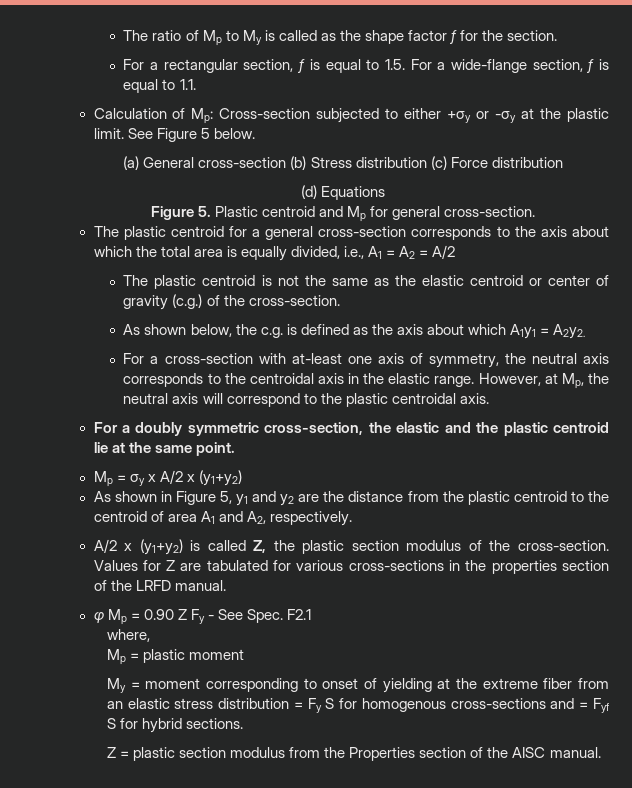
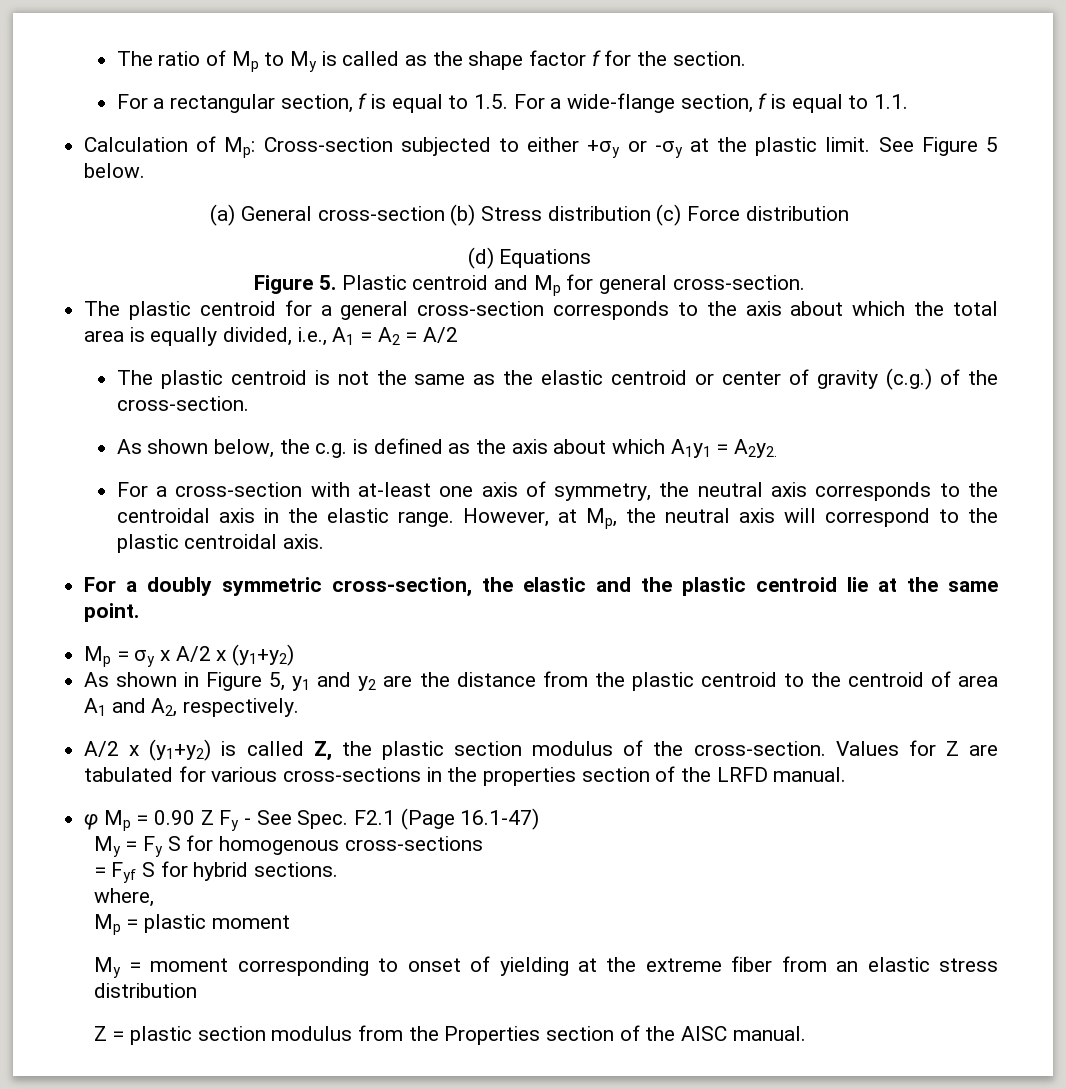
- F2.1
+ F2.1 (Page 16.1-47)
+ My = Fy S for homogenous cross-sections
+ = Fyf S for hybrid sections.
- My = moment corresponding to onset of yielding at the extreme fiber from an elastic stress distribution = Fy S for homogenous cross-sections and = Fyf S for hybrid sections.
+ My = moment corresponding to onset of yielding at the extreme fiber from an elastic stress distribution

